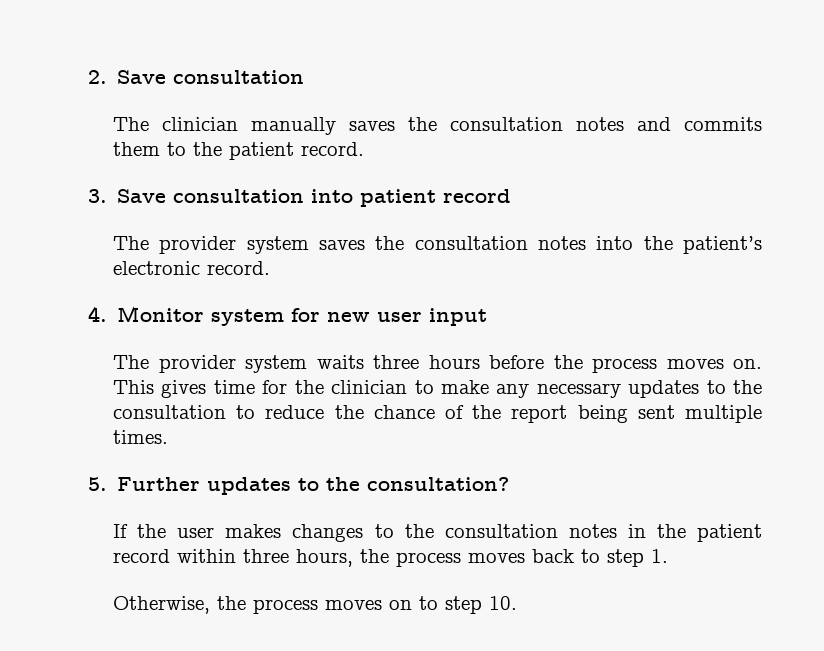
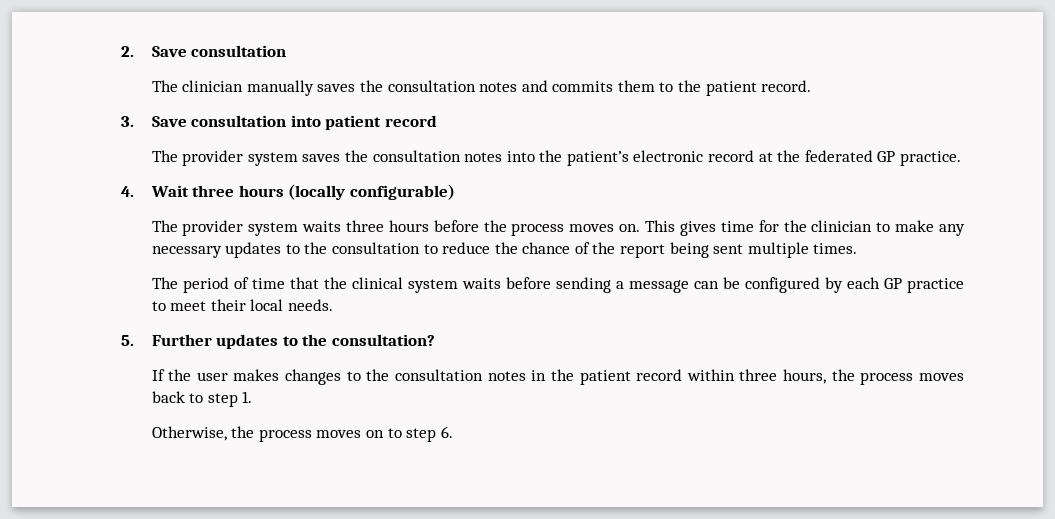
- The provider system saves the consultation notes into the patient’s electronic record.
- 4. Monitor system for new user input
+ The provider system saves the consultation notes into the patient’s electronic record at the federated GP practice.
+ 4. Wait three hours (locally configurable)
+ The period of time that the clinical system waits before sending a message can be configured by each GP practice to meet their local needs.
- Otherwise, the process moves on to step 10.
+ Otherwise, the process moves on to step 6.

